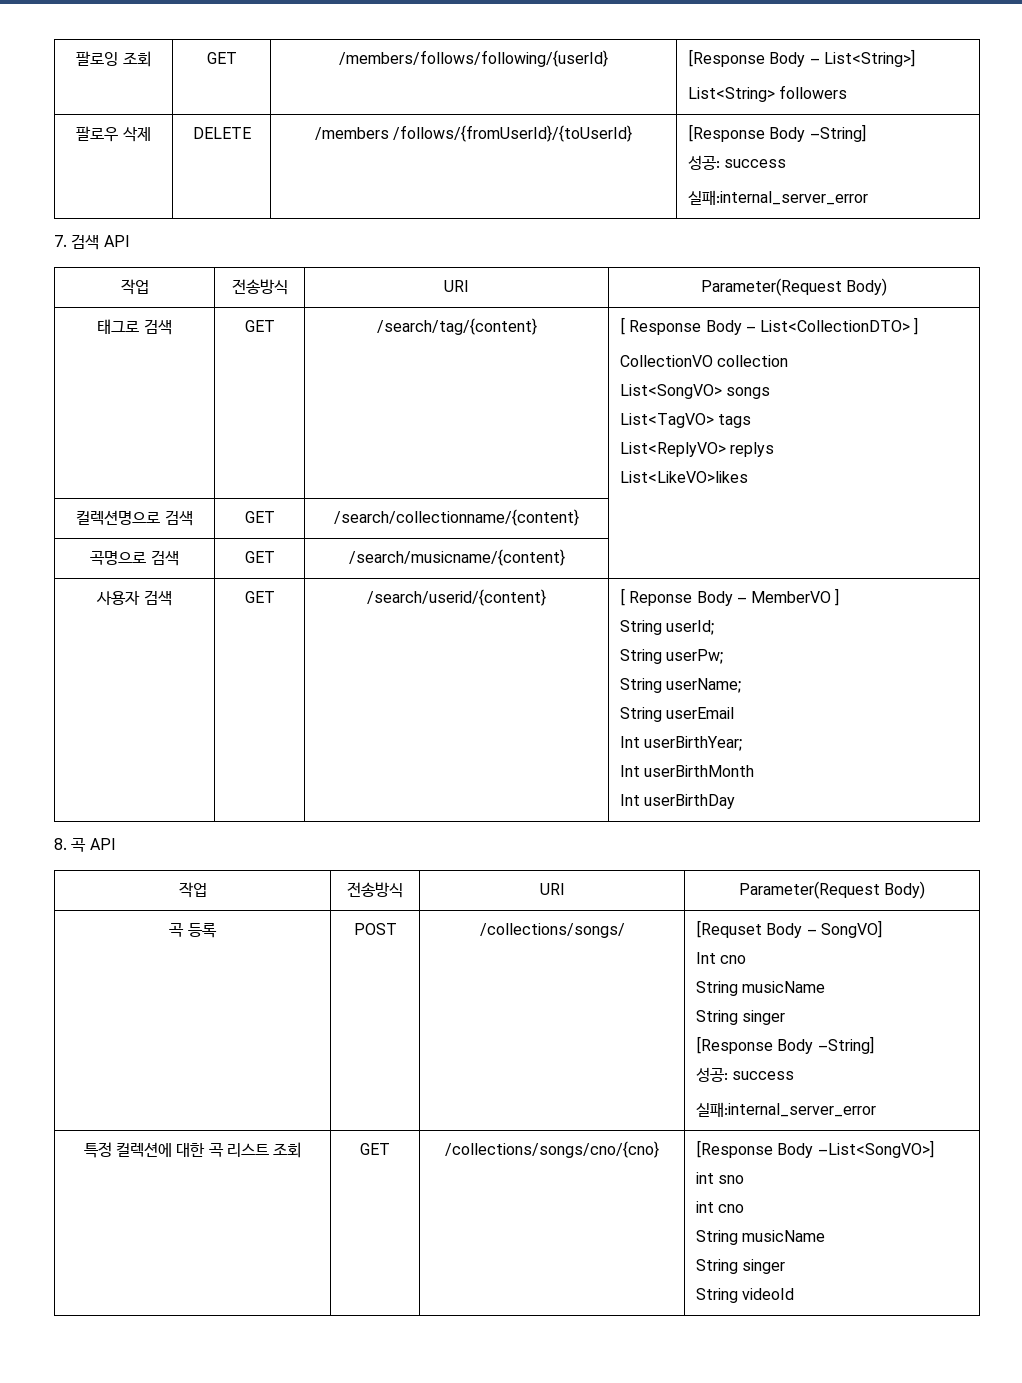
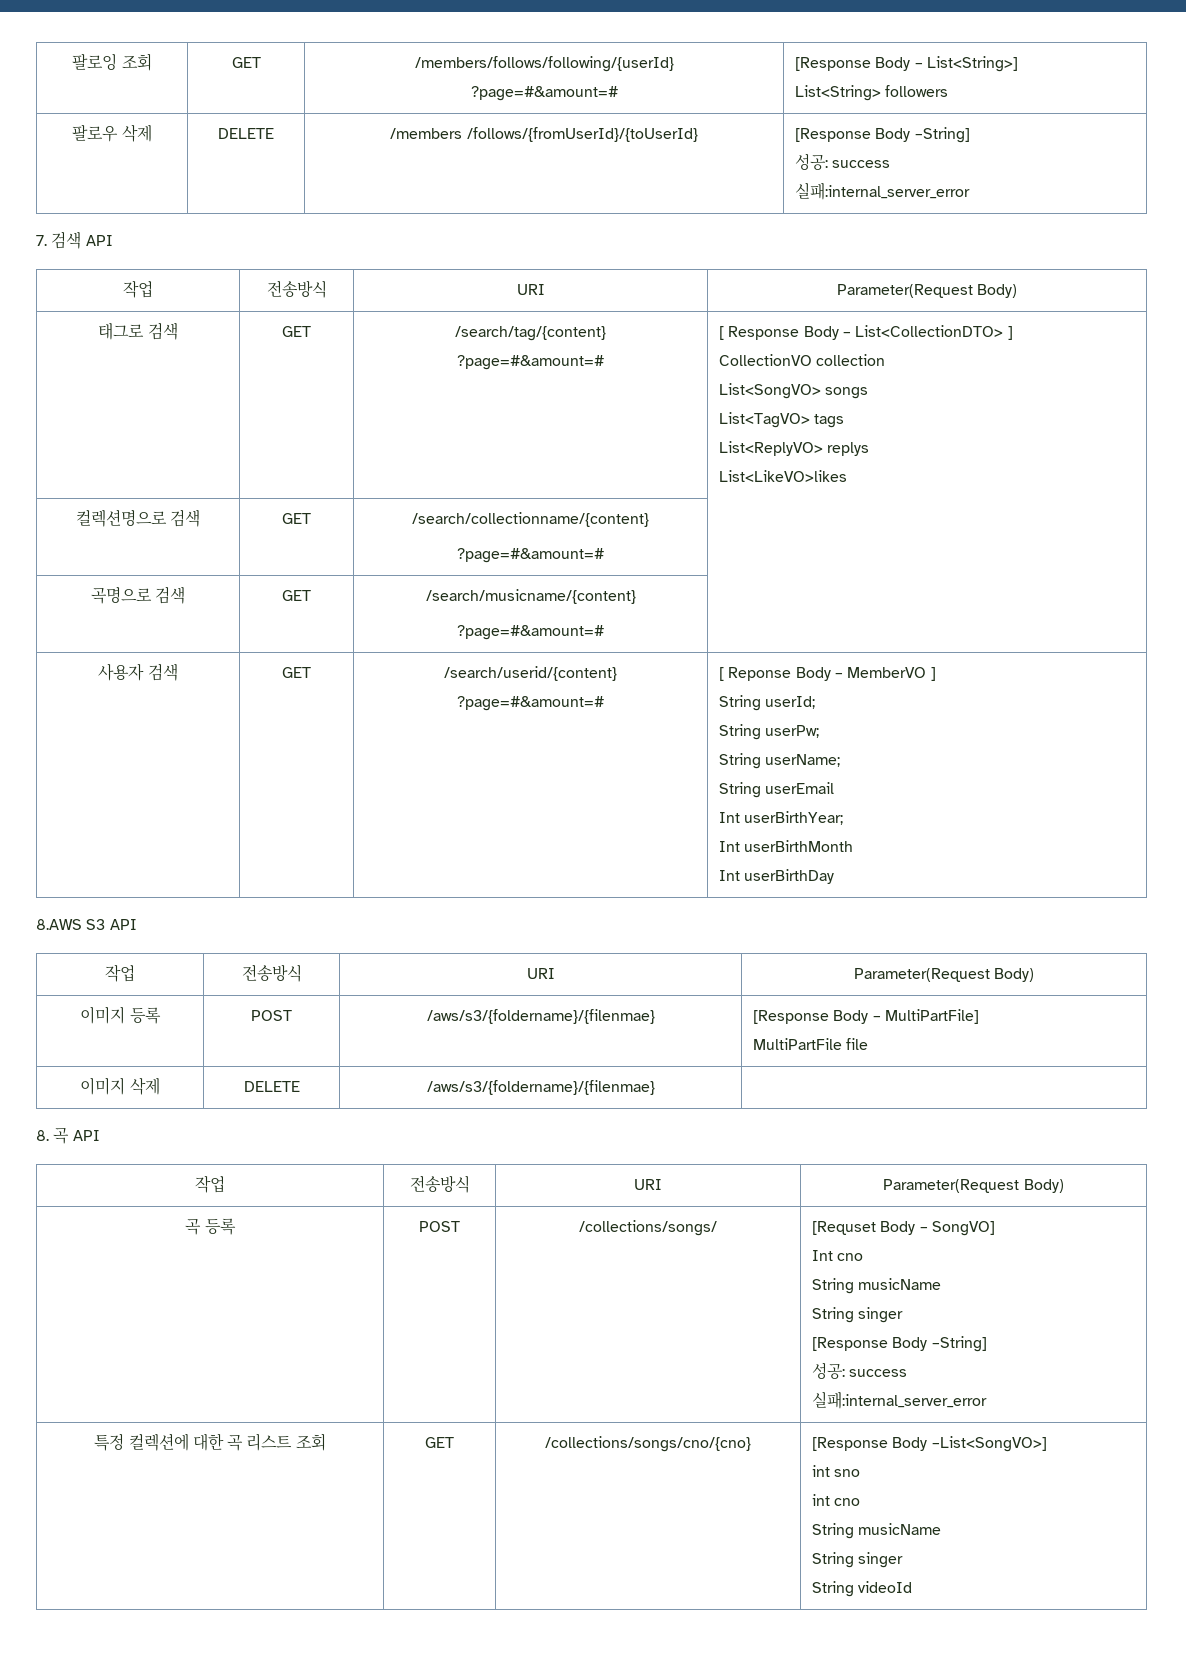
- 팔로잉 조회 | GET | /members/follows/following/{userId} | [Response Body – List<String>]
+ 팔로잉 조회 | GET | /members/follows/following/{userId}
+ ?page=#&amount=# | [Response Body – List<String>]
- 태그로 검색 | GET | /search/tag/{content} | [ Response Body – List<CollectionDTO> ]
+ 태그로 검색 | GET | /search/tag/{content}
+ ?page=#&amount=# | [ Response Body – List<CollectionDTO> ]
- 컬렉션명으로 검색 | GET | /search/collectionname/{content} |
+ 컬렉션명으로 검색 | GET | /search/collectionname/{content}
+ ?page=#&amount=# |
- 곡명으로 검색 | GET | /search/musicname/{content} |
+ 곡명으로 검색 | GET | /search/musicname/{content}
+ ?page=#&amount=# |
- 사용자 검색 | GET | /search/userid/{content} | [ Reponse Body – MemberVO ]
+ 사용자 검색 | GET | /search/userid/{content}
+ ?page=#&amount=# | [ Reponse Body – MemberVO ]
+ 8.AWS S3 API
+ 작업 | 전송방식 | URI | Parameter(Request Body)
+ 이미지 등록 | POST | /aws/s3/{foldername}/{filenmae} | [Response Body – MultiPartFile]
+ MultiPartFile file
+ 이미지 삭제 | DELETE | /aws/s3/{foldername}/{filenmae} |

